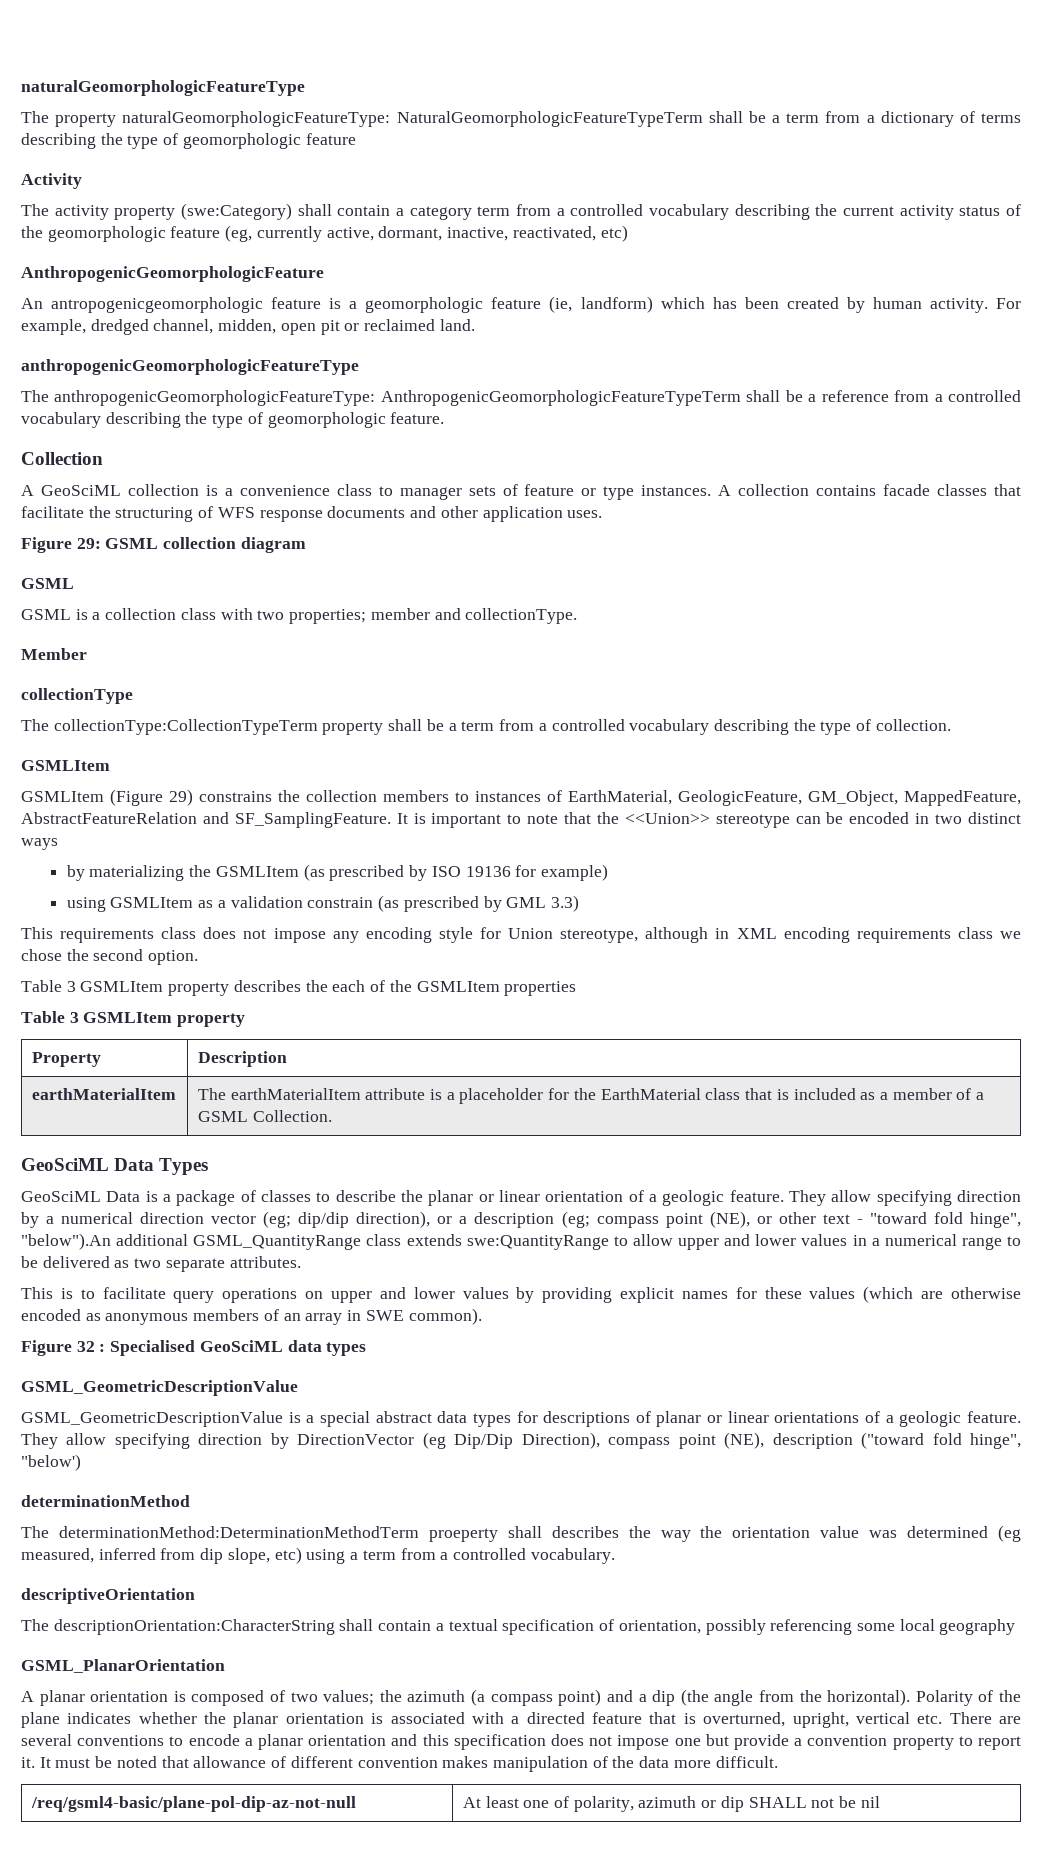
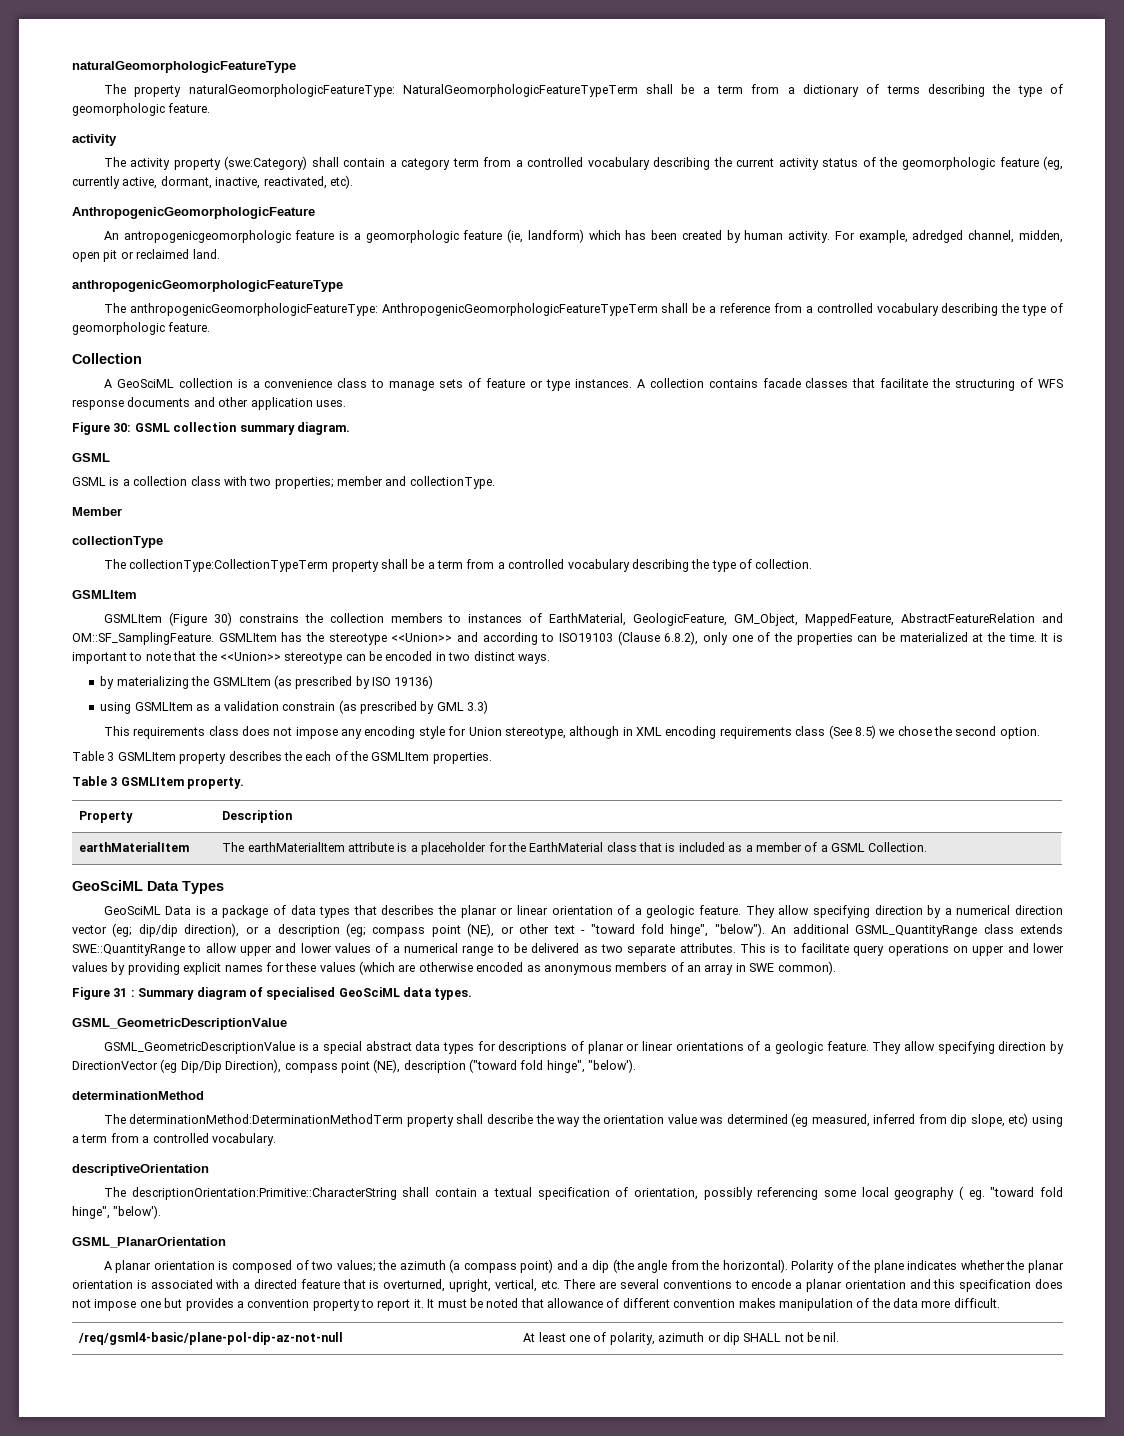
- The property naturalGeomorphologicFeatureType: NaturalGeomorphologicFeatureTypeTerm shall be a term from a dictionary of terms describing the type of geomorphologic feature
- Activity
+ The property naturalGeomorphologicFeatureType: NaturalGeomorphologicFeatureTypeTerm shall be a term from a dictionary of terms describing the type of geomorphologic feature.
+ activity
- The activity property (swe:Category) shall contain a category term from a controlled vocabulary describing the current activity status of the geomorphologic feature (eg, currently active, dormant, inactive, reactivated, etc)
+ The activity property (swe:Category) shall contain a category term from a controlled vocabulary describing the current activity status of the geomorphologic feature (eg, currently active, dormant, inactive, reactivated, etc).
- For example, dredged channel, midden, open pit or reclaimed land.
+ For example, adredged channel, midden, open pit or reclaimed land.
- A GeoSciML collection is a convenience class to manager sets of feature or type instances.
+ A GeoSciML collection is a convenience class to manage sets of feature or type instances.
- Figure 29: GSML collection diagram
+ Figure 30: GSML collection summary diagram.
- GSMLItem (Figure 29) constrains the collection members to instances of EarthMaterial, GeologicFeature, GM_Object, MappedFeature, AbstractFeatureRelation and SF_SamplingFeature.
+ GSMLItem (Figure 30) constrains the collection members to instances of EarthMaterial, GeologicFeature, GM_Object, MappedFeature, AbstractFeatureRelation and OM::SF_SamplingFeature. GSMLItem has the stereotype <<Union>> and according to ISO19103 (Clause 6.8.2), only one of the properties can be materialized at the time.
- It is important to note that the <<Union>> stereotype can be encoded in two distinct ways
+ It is important to note that the <<Union>> stereotype can be encoded in two distinct ways.
- by materializing the GSMLItem (as prescribed by ISO 19136 for example)
+ by materializing the GSMLItem (as prescribed by ISO 19136)
- This requirements class does not impose any encoding style for Union stereotype, although in XML encoding requirements class we chose the second option.
+ This requirements class does not impose any encoding style for Union stereotype, although in XML encoding requirements class (See 8.5) we chose the second option.
- Table 3 GSMLItem property describes the each of the GSMLItem properties
- Table 3 GSMLItem property
+ Table 3 GSMLItem property describes the each of the GSMLItem properties.
+ Table 3 GSMLItem property.
- GeoSciML Data is a package of classes to describe the planar or linear orientation of a geologic feature.
+ GeoSciML Data is a package of data types that describes the planar or linear orientation of a geologic feature.
- compass point (NE), or other text - "toward fold hinge", "below").An additional GSML_QuantityRange class extends swe:QuantityRange to allow upper and lower values in a numerical range to be delivered as two separate attributes.
- This is to facilitate query operations on upper and lower values by providing explicit names for these values (which are otherwise encoded as anonymous members of an array in SWE common).
+ compass point (NE), or other text - "toward fold hinge", "below"). An additional GSML_QuantityRange class extends SWE::QuantityRange to allow upper and lower values of a numerical range to be delivered as two separate attributes. This is to facilitate query operations on upper and lower values by providing explicit names for these values (which are otherwise encoded as anonymous members of an array in SWE common).
- Figure 32 : Specialised GeoSciML data types
+ Figure 31 : Summary diagram of specialised GeoSciML data types.
- They allow specifying direction by DirectionVector (eg Dip/Dip Direction), compass point (NE), description ("toward fold hinge", "below')
+ They allow specifying direction by DirectionVector (eg Dip/Dip Direction), compass point (NE), description ("toward fold hinge", "below').
- The determinationMethod:DeterminationMethodTerm proeperty shall describes the way the orientation value was determined (eg measured, inferred from dip slope, etc) using a term from a controlled vocabulary.
+ The determinationMethod:DeterminationMethodTerm property shall describe the way the orientation value was determined (eg measured, inferred from dip slope, etc) using a term from a controlled vocabulary.
- The descriptionOrientation:CharacterString shall contain a textual specification of orientation, possibly referencing some local geography
+ The descriptionOrientation:Primitive::CharacterString shall contain a textual specification of orientation, possibly referencing some local geography ( eg. "toward fold hinge", "below').
- Polarity of the plane indicates whether the planar orientation is associated with a directed feature that is overturned, upright, vertical etc. There are several conventions to encode a planar orientation and this specification does not impose one but provide a convention property to report it.
+ Polarity of the plane indicates whether the planar orientation is associated with a directed feature that is overturned, upright, vertical, etc. There are several conventions to encode a planar orientation and this specification does not impose one but provides a convention property to report it.
- /req/gsml4-basic/plane-pol-dip-az-not-null | At least one of polarity, azimuth or dip SHALL not be nil
+ /req/gsml4-basic/plane-pol-dip-az-not-null | At least one of polarity, azimuth or dip SHALL not be nil.

